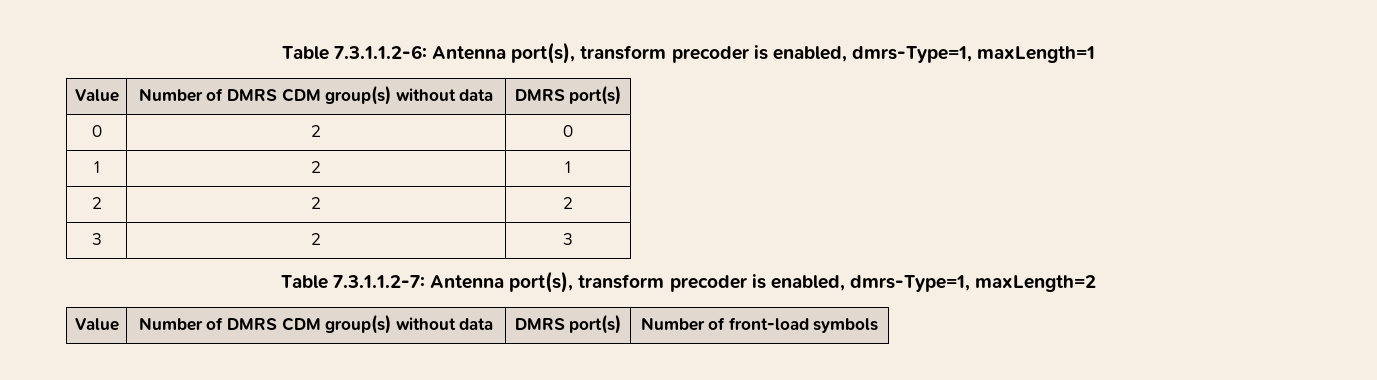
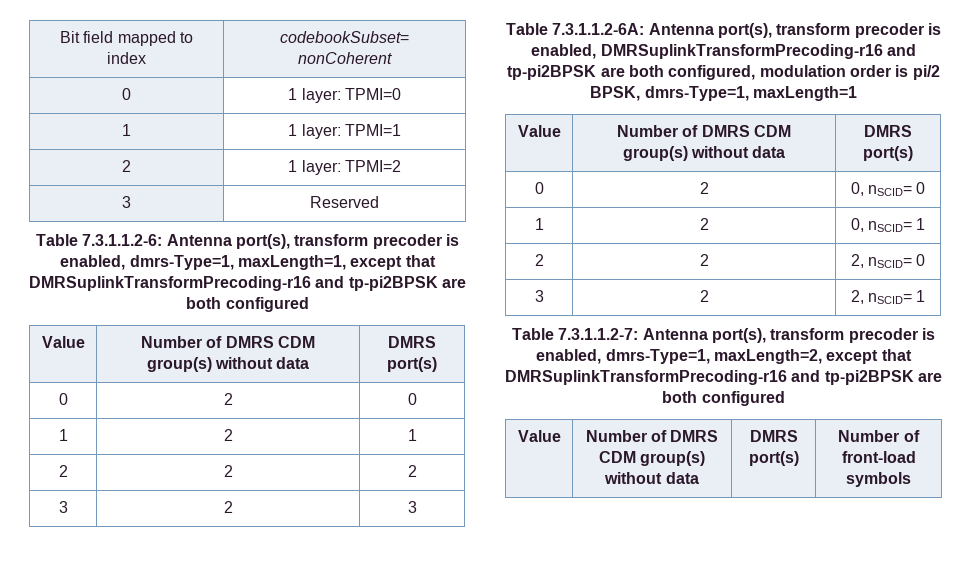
+ Bit field mapped to index | codebookSubset= nonCoherent
+ 0 | 1 layer: TPMI=0
+ 1 | 1 layer: TPMI=1
+ 2 | 1 layer: TPMI=2
+ 3 | Reserved
- Table 7.3.1.1.2-6: Antenna port(s), transform precoder is enabled, dmrs-Type=1, maxLength=1
+ Table 7.3.1.1.2-6: Antenna port(s), transform precoder is enabled, dmrs-Type=1, maxLength=1, except that DMRSuplinkTransformPrecoding-r16 and tp-pi2BPSK are both configured
+ Table 7.3.1.1.2-6A: Antenna port(s), transform precoder is enabled, DMRSuplinkTransformPrecoding-r16 and tp-pi2BPSK are both configured, modulation order is pi/2 BPSK, dmrs-Type=1, maxLength=1
+ Value | Number of DMRS CDM group(s) without data | DMRS port(s)
+ 0 | 2 | 0, nSCID= 0
+ 1 | 2 | 0, nSCID= 1
+ 2 | 2 | 2, nSCID= 0
+ 3 | 2 | 2, nSCID= 1
- Table 7.3.1.1.2-7: Antenna port(s), transform precoder is enabled, dmrs-Type=1, maxLength=2
+ Table 7.3.1.1.2-7: Antenna port(s), transform precoder is enabled, dmrs-Type=1, maxLength=2, except that DMRSuplinkTransformPrecoding-r16 and tp-pi2BPSK are both configured

